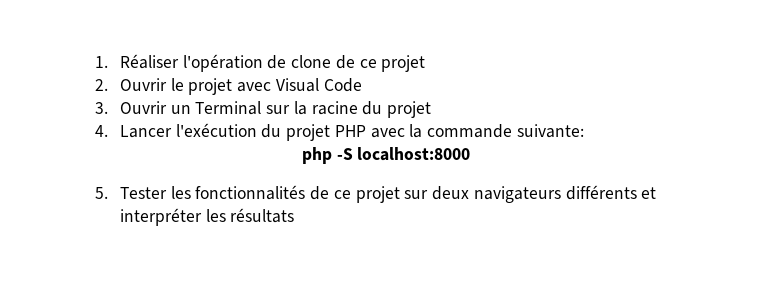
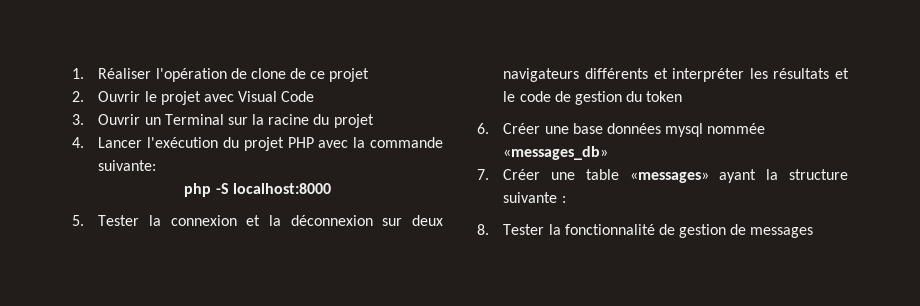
- 5. Tester les fonctionnalités de ce projet sur deux navigateurs différents et interpréter les résultats
+ 5. Tester la connexion et la déconnexion sur deux navigateurs différents et interpréter les résultats et le code de gestion du token
+ 6. Créer une base données mysql nommée «messages_db»
+ 7. Créer une table «messages» ayant la structure suivante :
+ 8. Tester la fonctionnalité de gestion de messages

